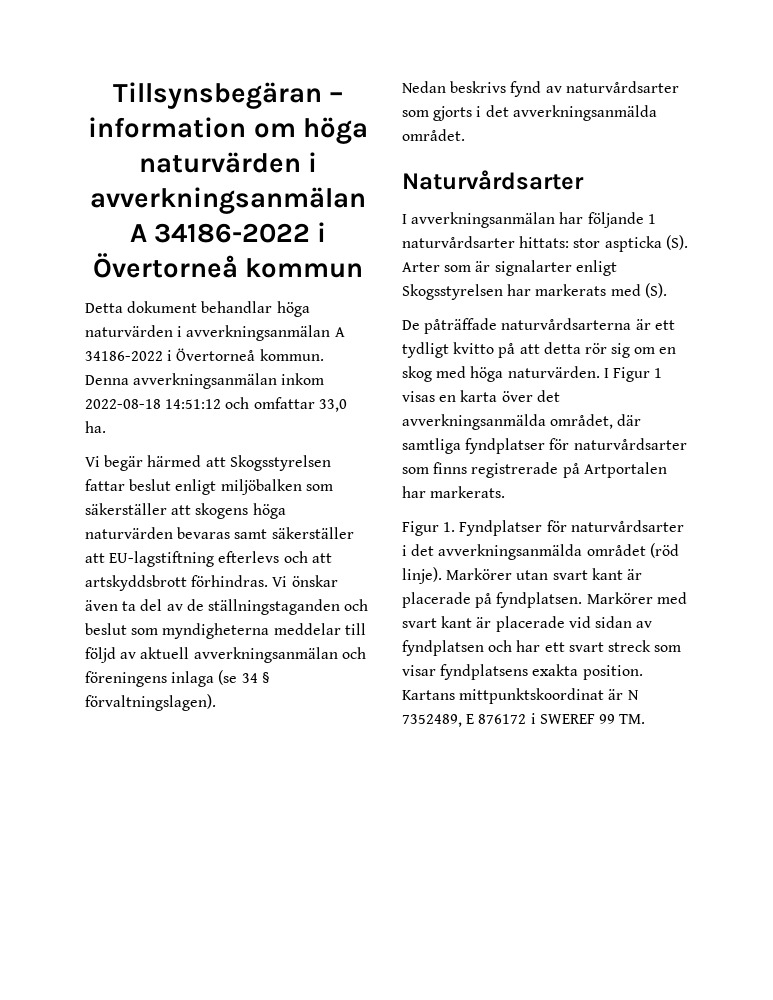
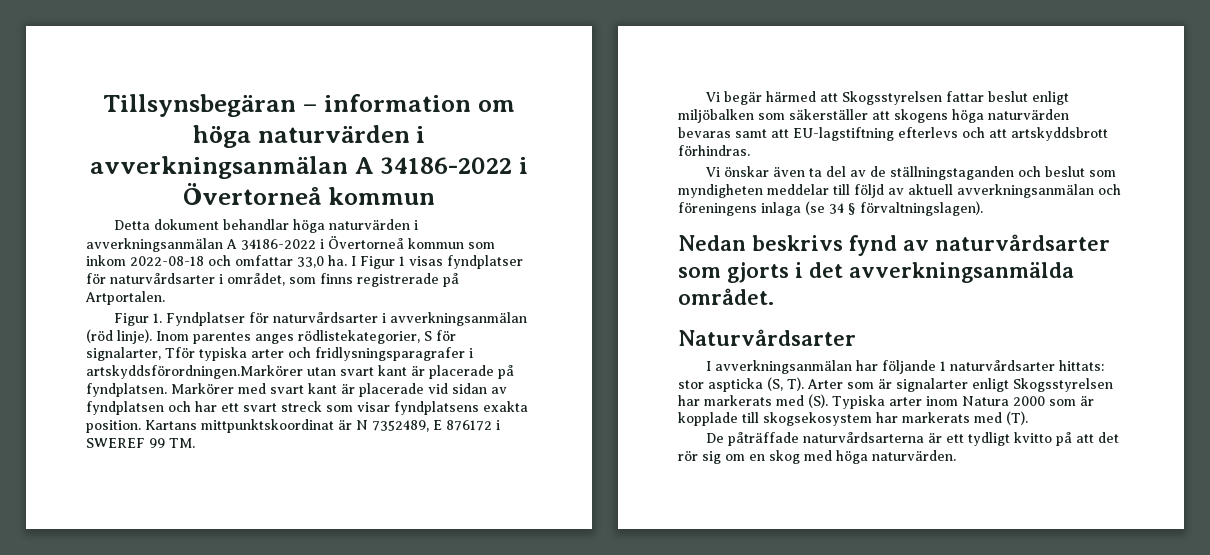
- Detta dokument behandlar höga naturvärden i avverkningsanmälan A 34186-2022 i Övertorneå kommun. Denna avverkningsanmälan inkom 2022-08-18 14:51:12 och omfattar 33,0 ha.
- Vi begär härmed att Skogsstyrelsen fattar beslut enligt miljöbalken som säkerställer att skogens höga naturvärden bevaras samt säkerställer att EU-lagstiftning efterlevs och att artskyddsbrott förhindras. Vi önskar även ta del av de ställningstaganden och beslut som myndigheterna meddelar till följd av aktuell avverkningsanmälan och föreningens inlaga (se 34 § förvaltningslagen).
- Nedan beskrivs fynd av naturvårdsarter som gjorts i det avverkningsanmälda området.
- Naturvårdsarter
- I avverkningsanmälan har följande 1 naturvårdsarter hittats: stor aspticka (S). Arter som är signalarter enligt Skogsstyrelsen har markerats med (S).
- De påträffade naturvårdsarterna är ett tydligt kvitto på att detta rör sig om en skog med höga naturvärden. I Figur 1 visas en karta över det avverkningsanmälda området, där samtliga fyndplatser för naturvårdsarter som finns registrerade på Artportalen har markerats.
+ Detta dokument behandlar höga naturvärden i avverkningsanmälan A 34186-2022 i Övertorneå kommun som inkom 2022-08-18 och omfattar 33,0 ha. I Figur 1 visas fyndplatser för naturvårdsarter i området, som finns registrerade på Artportalen.
- Figur 1. Fyndplatser för naturvårdsarter i det avverkningsanmälda området (röd linje). Markörer utan svart kant är placerade på fyndplatsen.
+ Figur 1. Fyndplatser för naturvårdsarter i avverkningsanmälan (röd linje). Inom parentes anges rödlistekategorier, S för signalarter, Tför typiska arter och fridlysningsparagrafer i artskyddsförordningen.Markörer utan svart kant är placerade på fyndplatsen.
+ Vi begär härmed att Skogsstyrelsen fattar beslut enligt miljöbalken som säkerställer att skogens höga naturvärden bevaras samt att EU-lagstiftning efterlevs och att artskyddsbrott förhindras.
+ Vi önskar även ta del av de ställningstaganden och beslut som myndigheten meddelar till följd av aktuell avverkningsanmälan och föreningens inlaga (se 34 § förvaltningslagen).
+ Nedan beskrivs fynd av naturvårdsarter som gjorts i det avverkningsanmälda området.
+ Naturvårdsarter
+ I avverkningsanmälan har följande 1 naturvårdsarter hittats: stor aspticka (S, T). Arter som är signalarter enligt Skogsstyrelsen har markerats med (S). Typiska arter inom Natura 2000 som är kopplade till skogsekosystem har markerats med (T).
+ De påträffade naturvårdsarterna är ett tydligt kvitto på att det rör sig om en skog med höga naturvärden.

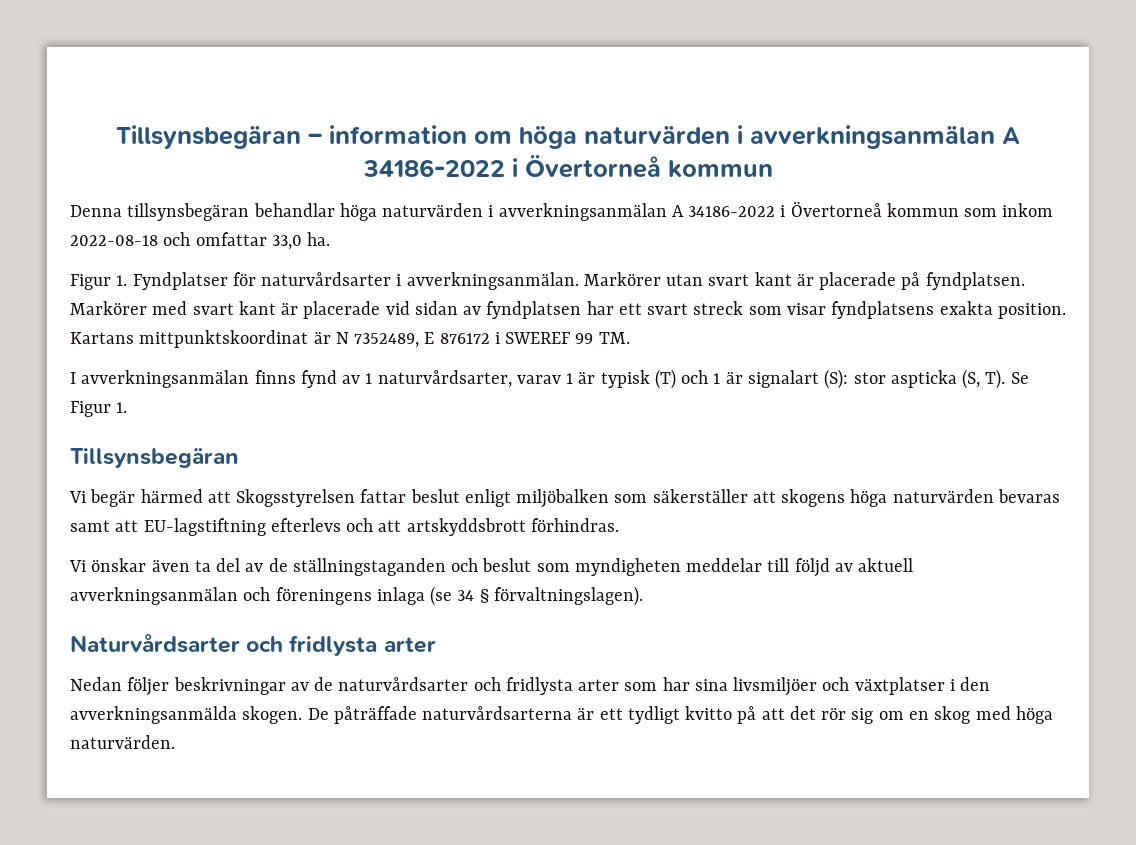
- Detta dokument behandlar höga naturvärden i avverkningsanmälan A 34186-2022 i Övertorneå kommun som inkom 2022-08-18 och omfattar 33,0 ha. I Figur 1 visas fyndplatser för naturvårdsarter i området, som finns registrerade på Artportalen.
+ Denna tillsynsbegäran behandlar höga naturvärden i avverkningsanmälan A 34186-2022 i Övertorneå kommun som inkom 2022-08-18 och omfattar 33,0 ha.
- Figur 1. Fyndplatser för naturvårdsarter i avverkningsanmälan (röd linje). Inom parentes anges rödlistekategorier, S för signalarter, Tför typiska arter och fridlysningsparagrafer i artskyddsförordningen.Markörer utan svart kant är placerade på fyndplatsen.
+ Figur 1. Fyndplatser för naturvårdsarter i avverkningsanmälan. Markörer utan svart kant är placerade på fyndplatsen.
- Markörer med svart kant är placerade vid sidan av fyndplatsen och har ett svart streck som visar fyndplatsens exakta position.
+ Markörer med svart kant är placerade vid sidan av fyndplatsen har ett svart streck som visar fyndplatsens exakta position.
+ I avverkningsanmälan finns fynd av 1 naturvårdsarter, varav 1 är typisk (T) och 1 är signalart (S): stor aspticka (S, T). Se Figur 1.
+ Tillsynsbegäran
- Nedan beskrivs fynd av naturvårdsarter som gjorts i det avverkningsanmälda området.
- Naturvårdsarter
- I avverkningsanmälan har följande 1 naturvårdsarter hittats: stor aspticka (S, T). Arter som är signalarter enligt Skogsstyrelsen har markerats med (S). Typiska arter inom Natura 2000 som är kopplade till skogsekosystem har markerats med (T).
- De påträffade naturvårdsarterna är ett tydligt kvitto på att det rör sig om en skog med höga naturvärden.
+ Naturvårdsarter och fridlysta arter
+ Nedan följer beskrivningar av de naturvårdsarter och fridlysta arter som har sina livsmiljöer och växtplatser i den avverkningsanmälda skogen. De påträffade naturvårdsarterna är ett tydligt kvitto på att det rör sig om en skog med höga naturvärden.

